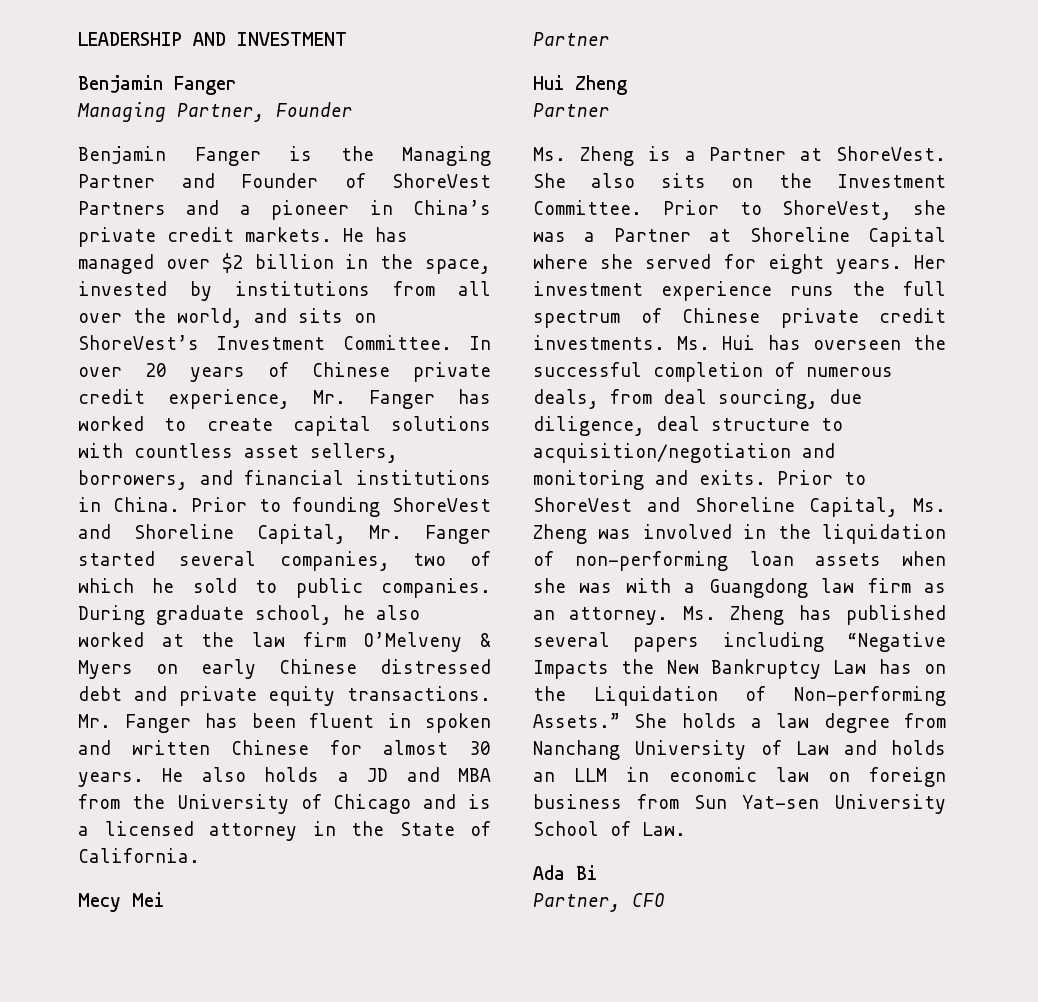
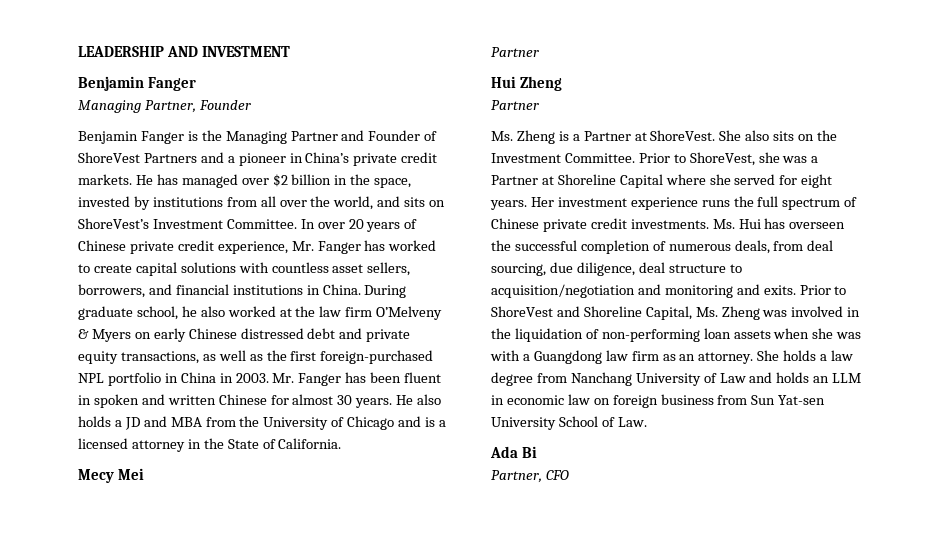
- Prior to founding ShoreVest and Shoreline Capital, Mr. Fanger started several companies, two of which he sold to public companies.
- During graduate school, he also worked at the law firm O’Melveny & Myers on early Chinese distressed debt and private equity transactions.
+ During graduate school, he also worked at the law firm O’Melveny & Myers on early Chinese distressed debt and private equity transactions, as well as the first foreign-purchased NPL portfolio in China in 2003.
- Ms. Zheng has published several papers including “Negative Impacts the New Bankruptcy Law has on the Liquidation of Non-performing Assets.”

